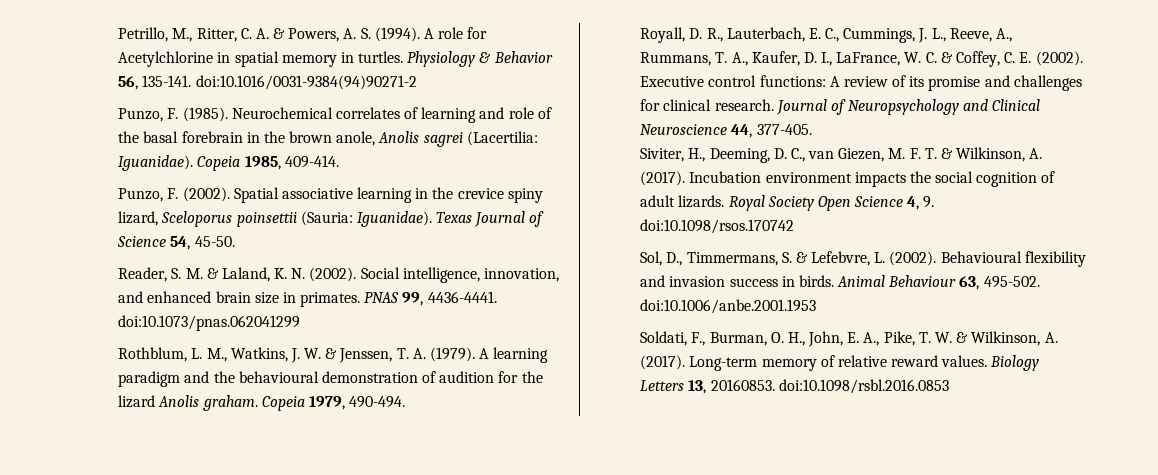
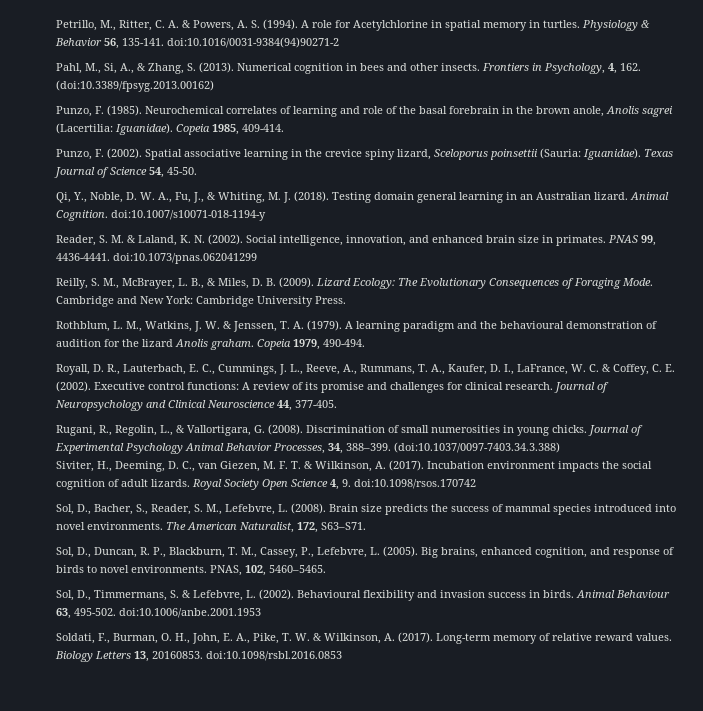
+ Pahl, M., Si, A., & Zhang, S. (2013). Numerical cognition in bees and other insects. Frontiers in Psychology, 4, 162. (doi:10.3389/fpsyg.2013.00162)
+ Qi, Y., Noble, D. W. A., Fu, J., & Whiting, M. J. (2018). Testing domain general learning in an Australian lizard. Animal Cognition. doi:10.1007/s10071-018-1194-y
+ Reilly, S. M., McBrayer, L. B., & Miles, D. B. (2009). Lizard Ecology: The Evolutionary Consequences of Foraging Mode. Cambridge and New York: Cambridge University Press.
+ Rugani, R., Regolin, L., & Vallortigara, G. (2008). Discrimination of small numerosities in young chicks. Journal of Experimental Psychology Animal Behavior Processes, 34, 388–399. (doi:10.1037/0097-7403.34.3.388)
+ Sol, D., Bacher, S., Reader, S. M., Lefebvre, L. (2008). Brain size predicts the success of mammal species introduced into novel environments. The American Naturalist, 172, S63–S71.
+ Sol, D., Duncan, R. P., Blackburn, T. M., Cassey, P., Lefebvre, L. (2005). Big brains, enhanced cognition, and response of birds to novel environments. PNAS, 102, 5460–5465.

